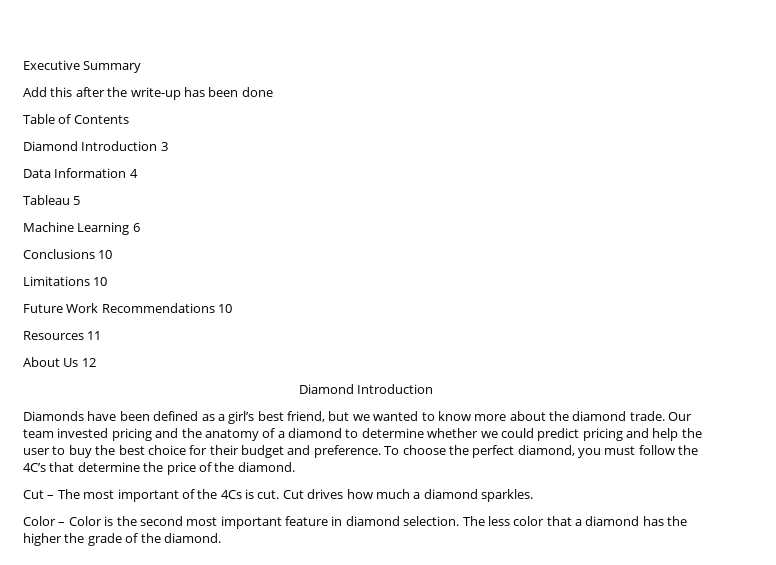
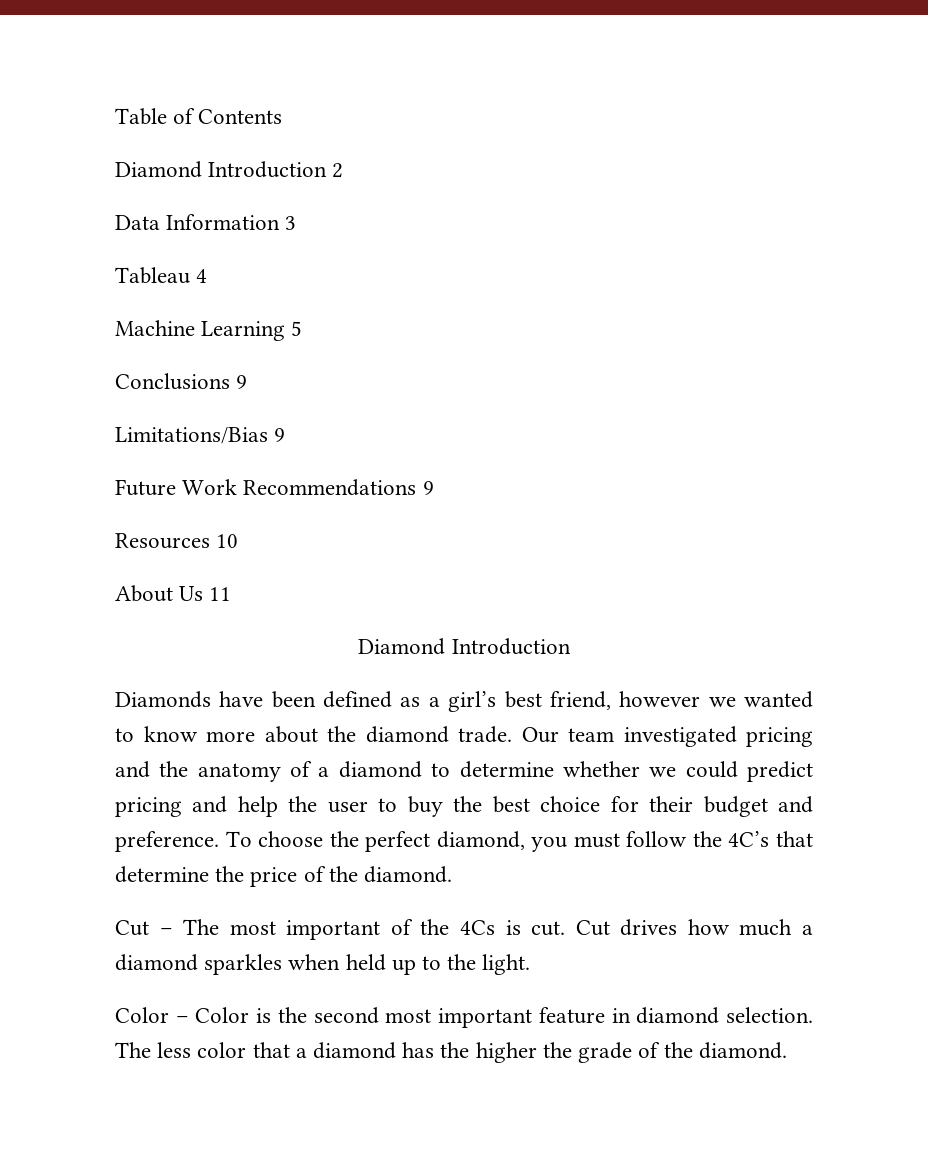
- Executive Summary
- Add this after the write-up has been done
- Diamond Introduction 3
+ Diamond Introduction 2
- Data Information 4
+ Data Information 3
- Tableau 5
+ Tableau 4
- Machine Learning 6
+ Machine Learning 5
- Conclusions 10
- Limitations 10
+ Conclusions 9
+ Limitations/Bias 9
- Future Work Recommendations 10
+ Future Work Recommendations 9
- Resources 11
+ Resources 10
- About Us 12
+ About Us 11
- Diamonds have been defined as a girl’s best friend, but we wanted to know more about the diamond trade.
+ Diamonds have been defined as a girl’s best friend, however we wanted to know more about the diamond trade.
- Our team invested pricing and the anatomy of a diamond to determine whether we could predict pricing and help the user to buy the best choice for their budget and preference.
+ Our team investigated pricing and the anatomy of a diamond to determine whether we could predict pricing and help the user to buy the best choice for their budget and preference.
- Cut drives how much a diamond sparkles.
+ Cut drives how much a diamond sparkles when held up to the light.

